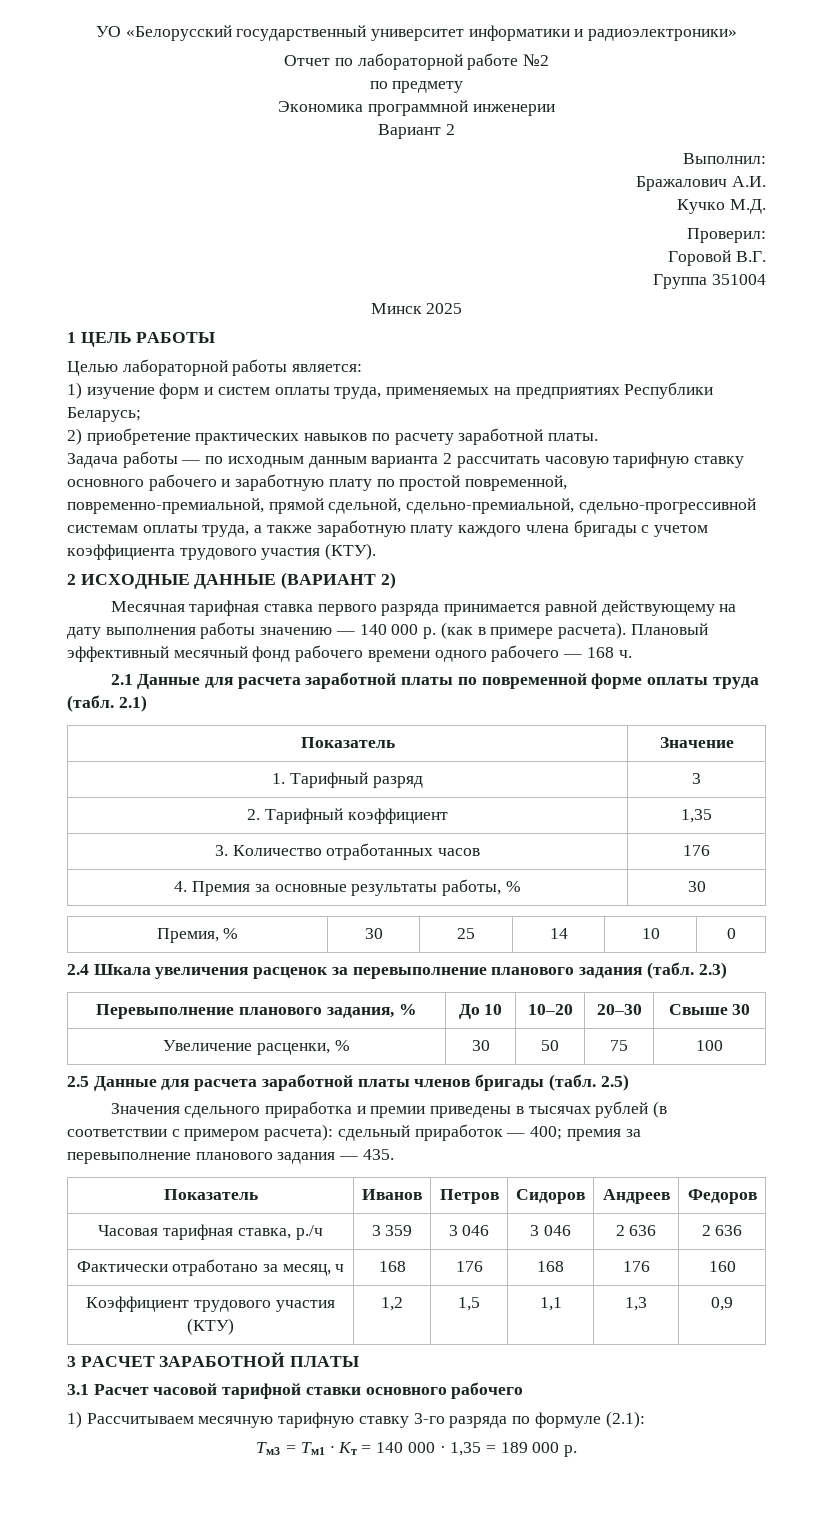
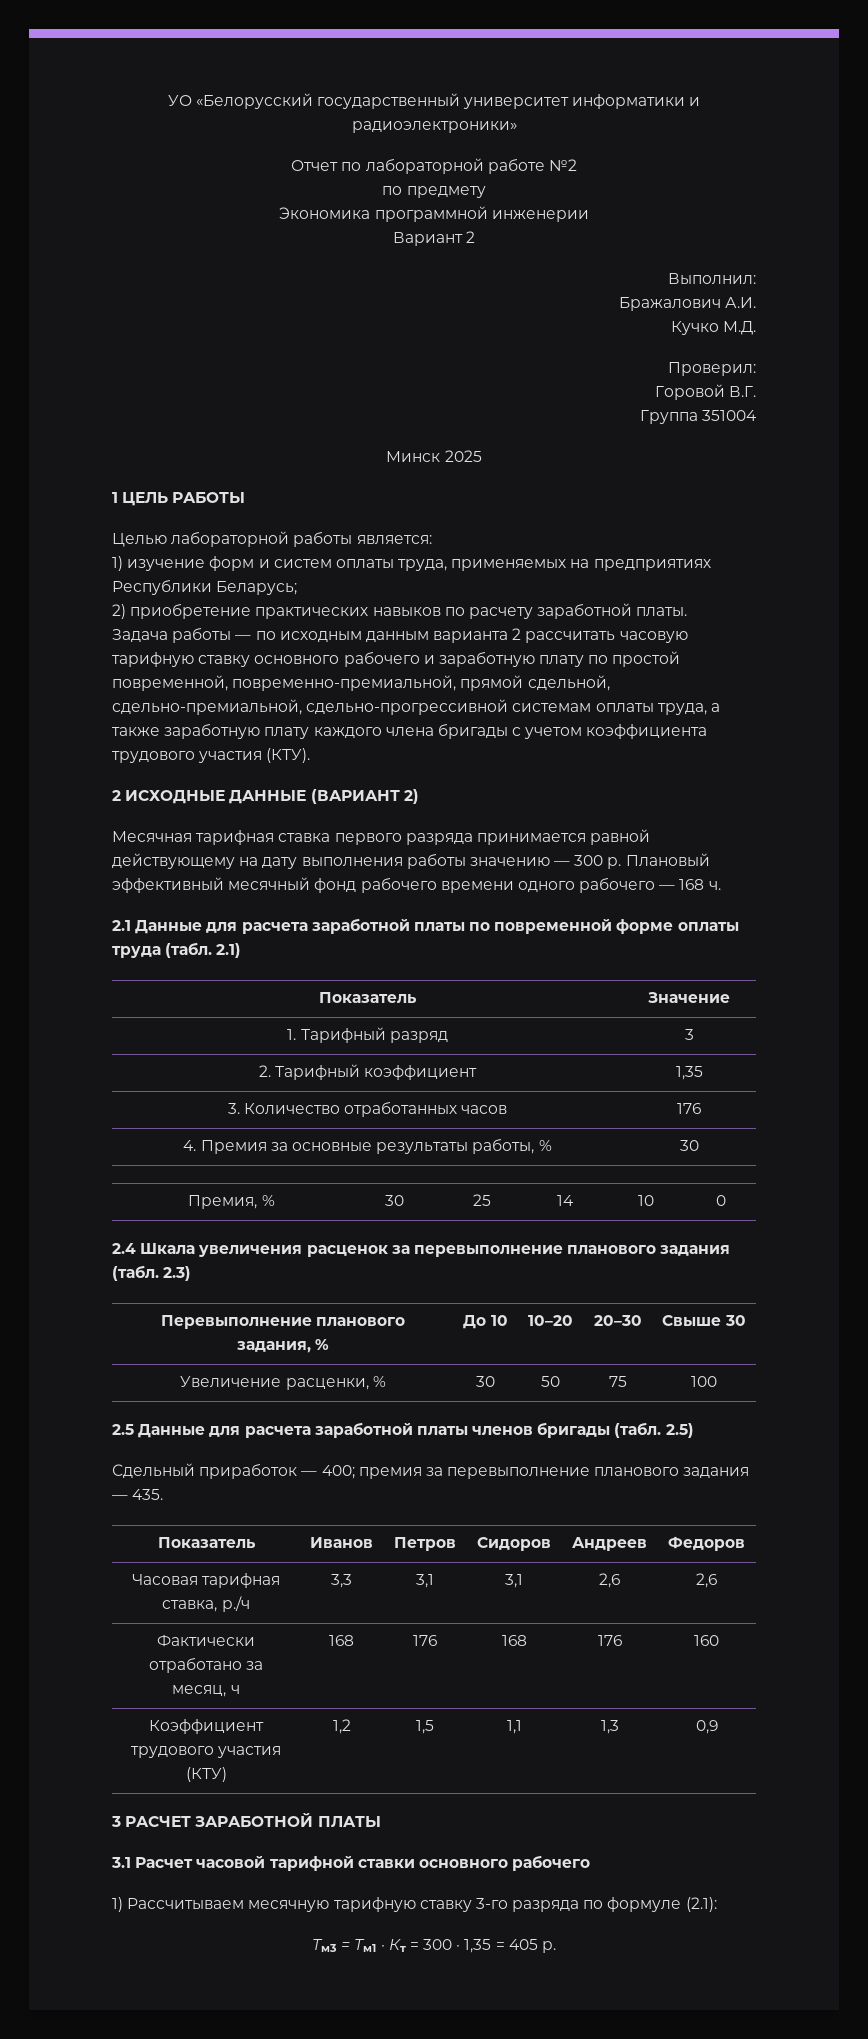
- Месячная тарифная ставка первого разряда принимается равной действующему на дату выполнения работы значению — 140 000 р. (как в примере расчета).
+ Месячная тарифная ставка первого разряда принимается равной действующему на дату выполнения работы значению — 300 р.
- Значения сдельного приработка и премии приведены в тысячах рублей (в соответствии с примером расчета): сдельный приработок — 400; премия за перевыполнение планового задания — 435.
+ Сдельный приработок — 400; премия за перевыполнение планового задания — 435.
- Часовая тарифная ставка, р./ч | 3 359 | 3 046 | 3 046 | 2 636 | 2 636
+ Часовая тарифная ставка, р./ч | 3,3 | 3,1 | 3,1 | 2,6 | 2,6
- Тм3 = Тм1 · Кт = 140 000 · 1,35 = 189 000 р.
+ Тм3 = Тм1 · Кт = 300 · 1,35 = 405 р.

